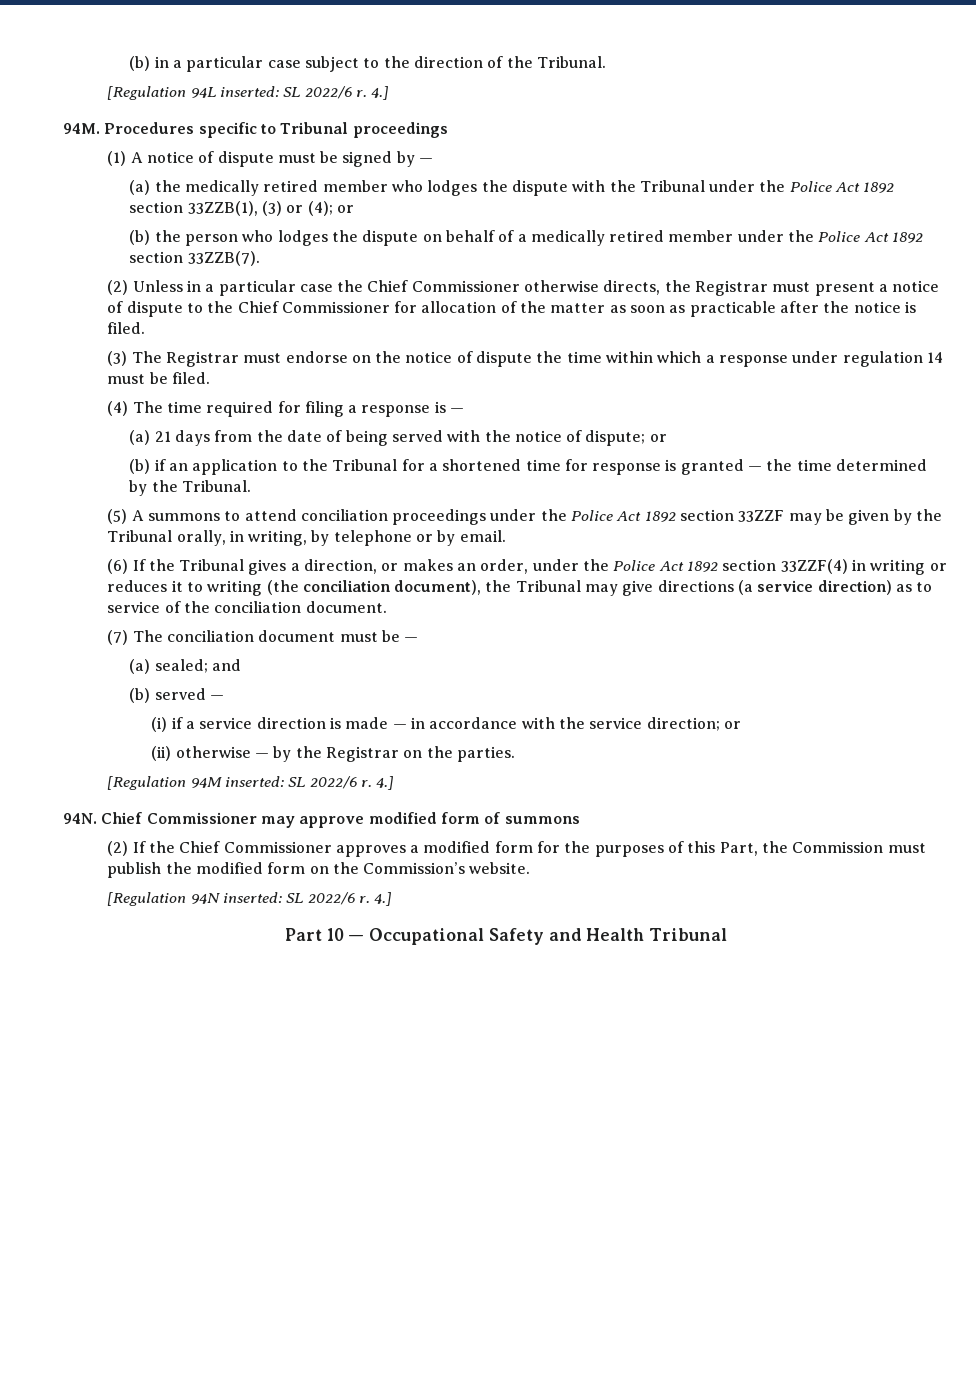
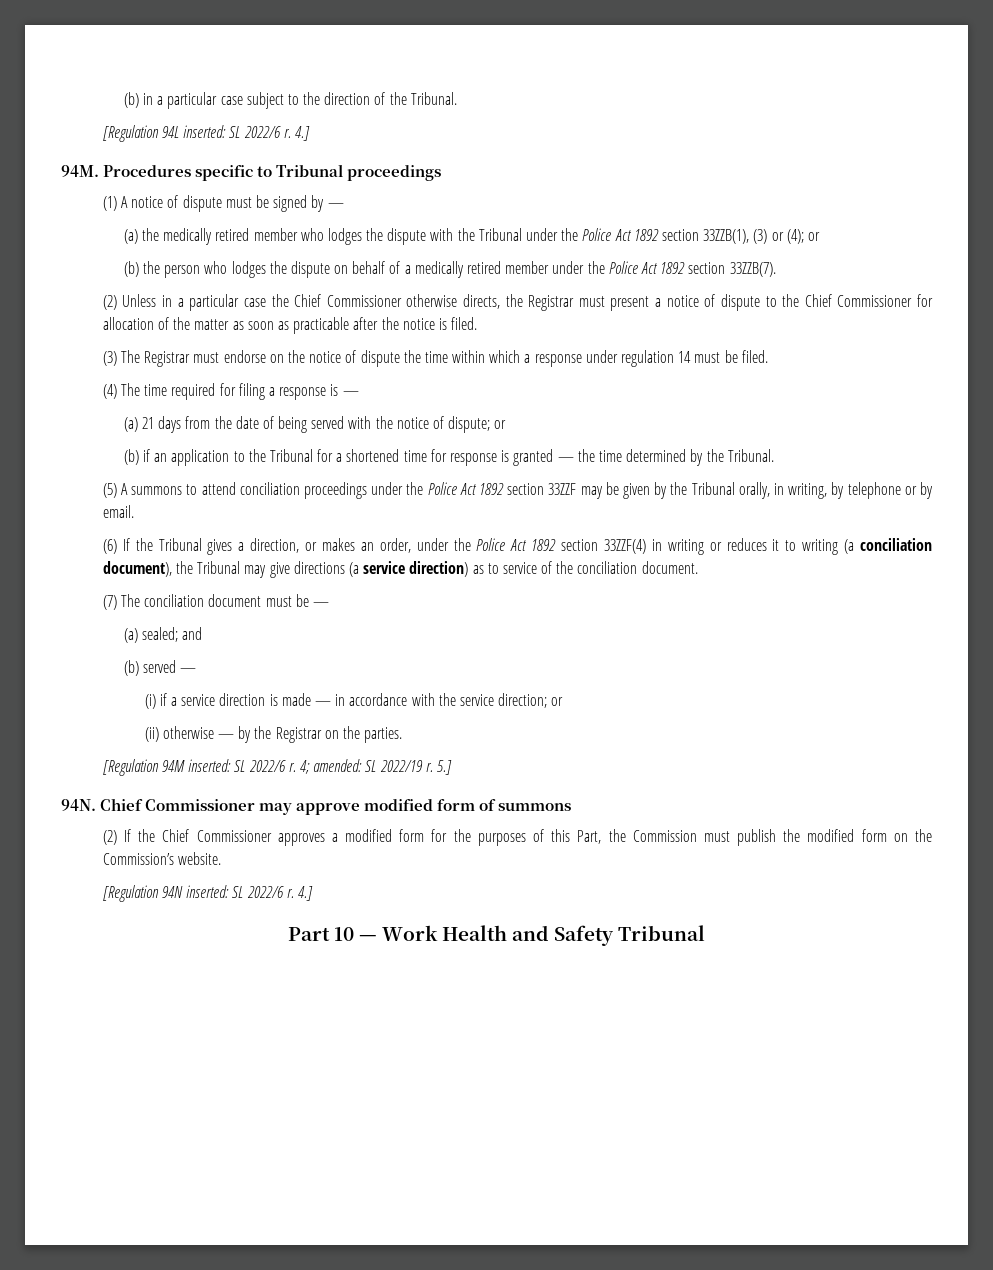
- (6) If the Tribunal gives a direction, or makes an order, under the Police Act 1892 section 33ZZF(4) in writing or reduces it to writing (the conciliation document), the Tribunal may give directions (a service direction) as to service of the conciliation document.
+ (6) If the Tribunal gives a direction, or makes an order, under the Police Act 1892 section 33ZZF(4) in writing or reduces it to writing (a conciliation document), the Tribunal may give directions (a service direction) as to service of the conciliation document.
- [Regulation 94M inserted: SL 2022/6 r. 4.]
+ [Regulation 94M inserted: SL 2022/6 r. 4; amended: SL 2022/19 r. 5.]
- Part 10 — Occupational Safety and Health Tribunal
+ Part 10 — Work Health and Safety Tribunal

